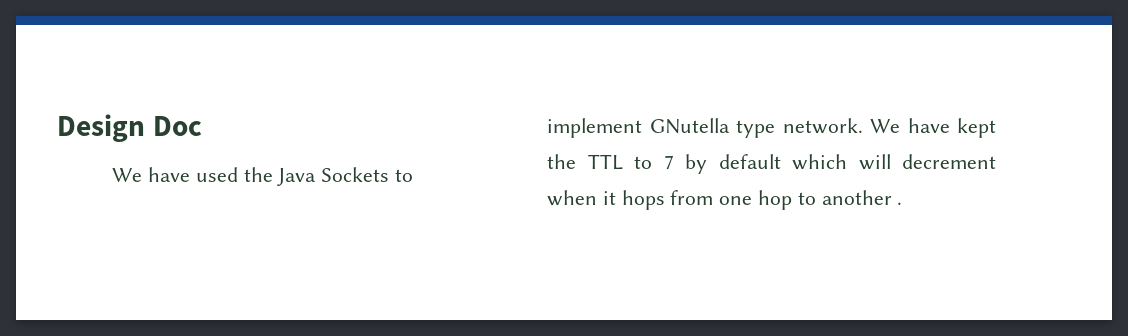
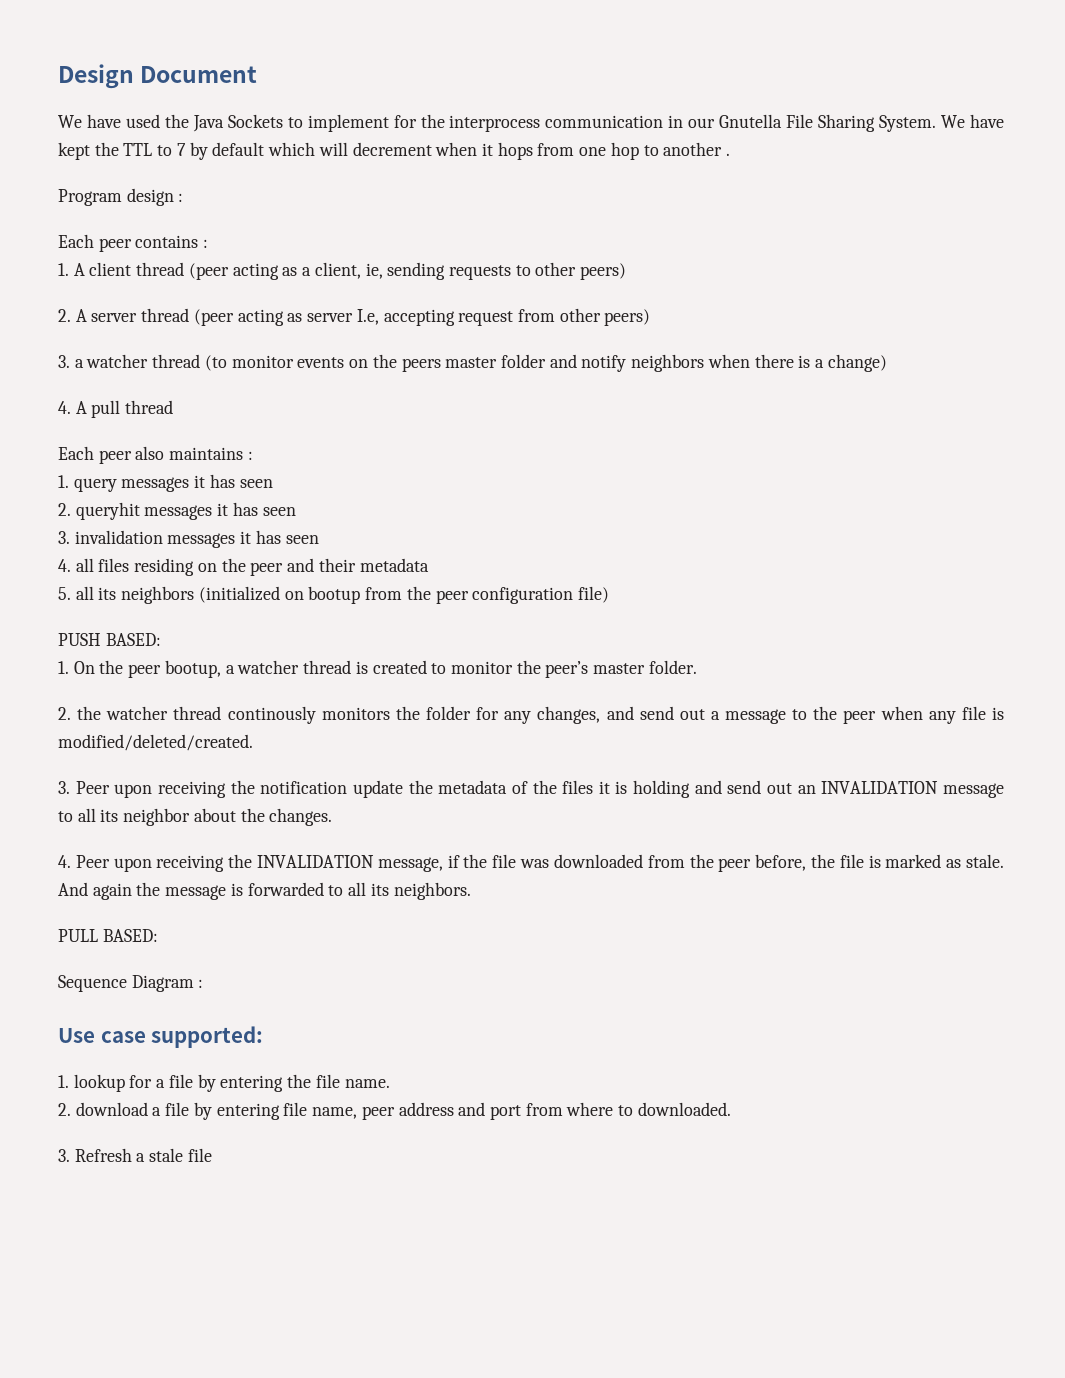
- Design Doc
+ Design Document
- We have used the Java Sockets to implement GNutella type network.
+ We have used the Java Sockets to implement for the interprocess communication in our Gnutella File Sharing System.
+ Program design :
+ Each peer contains :
+ 1. A client thread (peer acting as a client, ie, sending requests to other peers)
+ 2. A server thread (peer acting as server I.e, accepting request from other peers)
+ 3. a watcher thread (to monitor events on the peers master folder and notify neighbors when there is a change)
+ 4. A pull thread
+ Each peer also maintains :
+ 1. query messages it has seen
+ 2. queryhit messages it has seen
+ 3. invalidation messages it has seen
+ 4. all files residing on the peer and their metadata
+ 5. all its neighbors (initialized on bootup from the peer configuration file)
+ PUSH BASED:
+ 1. On the peer bootup, a watcher thread is created to monitor the peer’s master folder.
+ 2. the watcher thread continously monitors the folder for any changes, and send out a message to the peer when any file is modified/deleted/created.
+ 3. Peer upon receiving the notification update the metadata of the files it is holding and send out an INVALIDATION message to all its neighbor about the changes.
+ 4. Peer upon receiving the INVALIDATION message, if the file was downloaded from the peer before, the file is marked as stale. And again the message is forwarded to all its neighbors.
+ PULL BASED:
+ Sequence Diagram :
+ Use case supported:
+ 1. lookup for a file by entering the file name.
+ 2. download a file by entering file name, peer address and port from where to downloaded.
+ 3. Refresh a stale file

